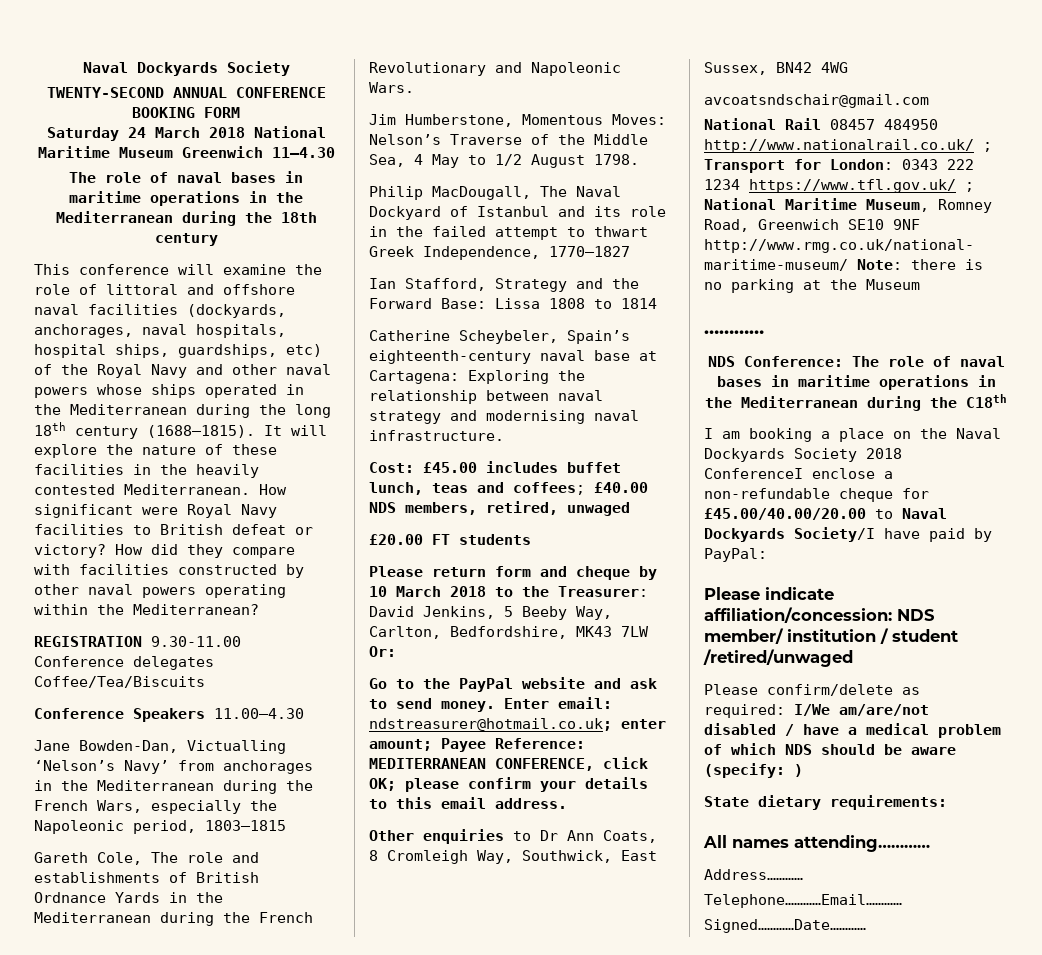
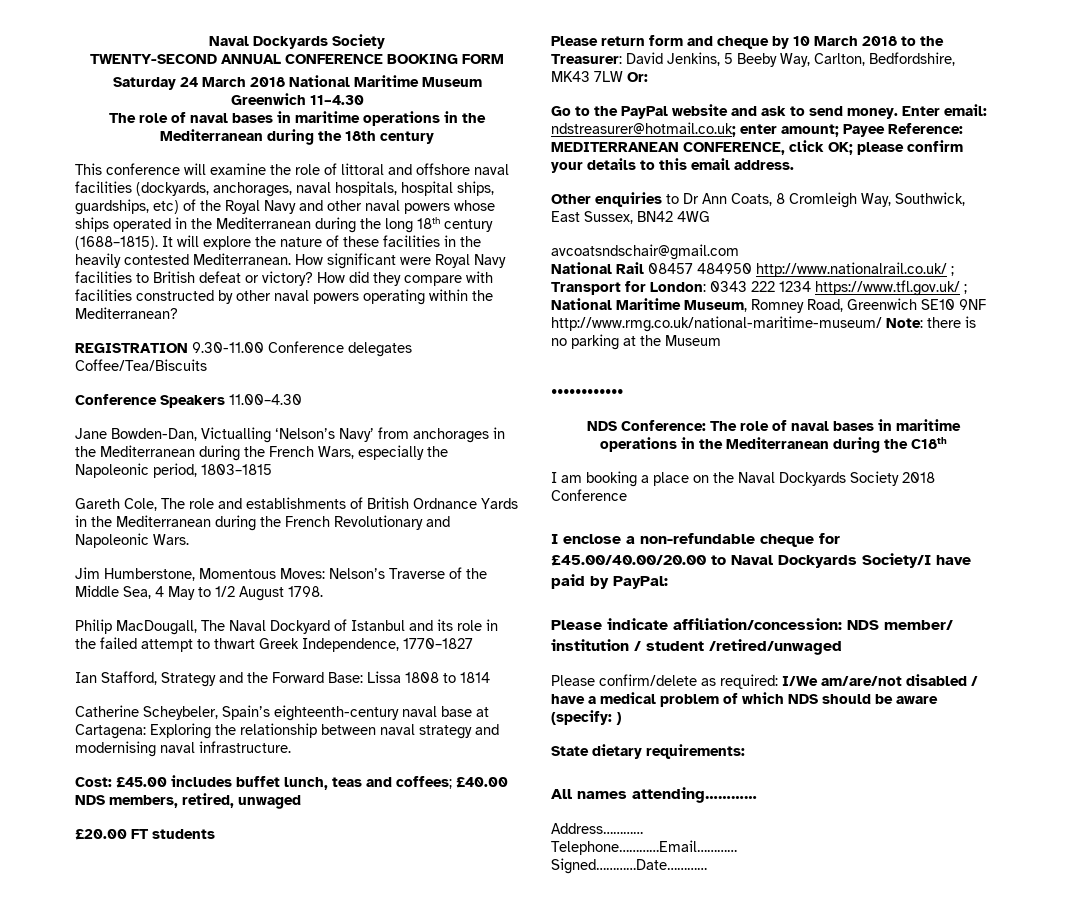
- I am booking a place on the Naval Dockyards Society 2018 ConferenceI enclose a non-refundable cheque for £45.00/40.00/20.00 to Naval Dockyards Society/I have paid by PayPal:
+ I am booking a place on the Naval Dockyards Society 2018 Conference
+ I enclose a non-refundable cheque for £45.00/40.00/20.00 to Naval Dockyards Society/I have paid by PayPal:

